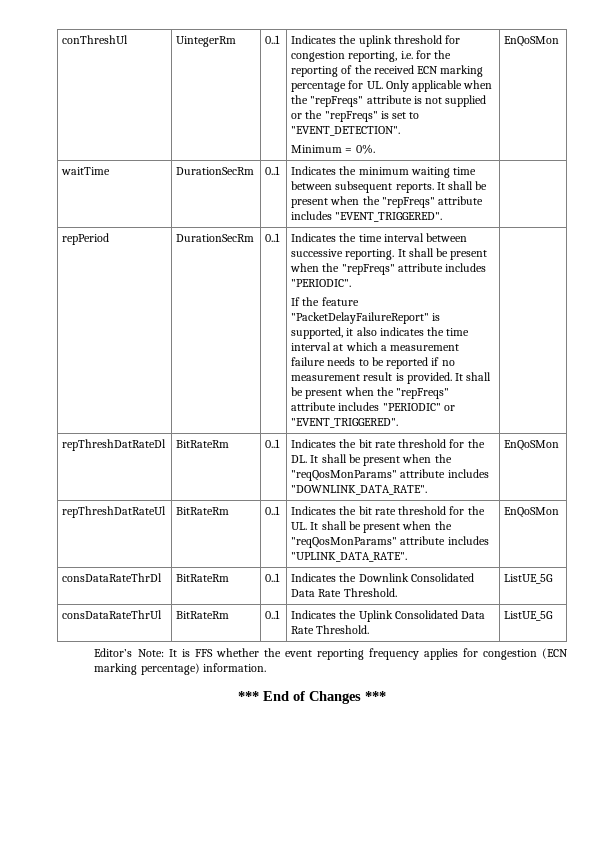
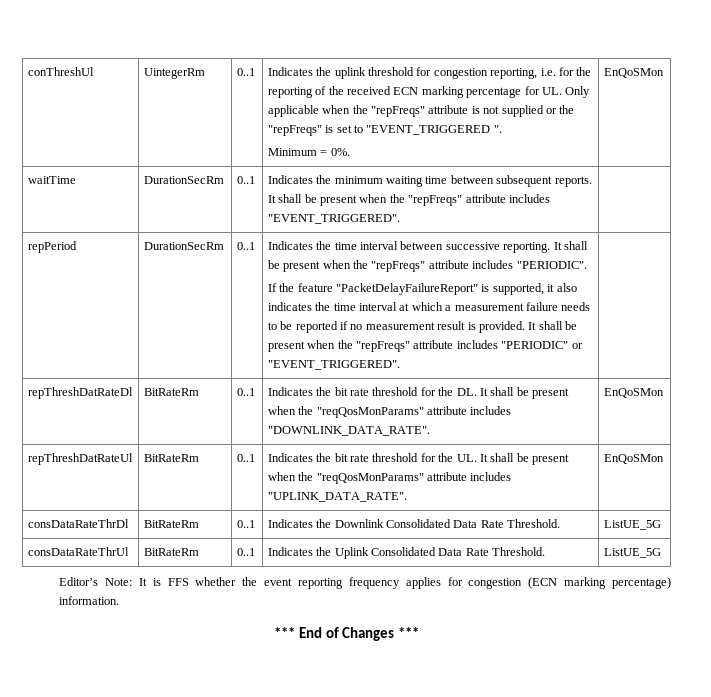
- Indicates the uplink threshold for congestion reporting, i.e. for the reporting of the received ECN marking percentage for UL. Only applicable when the "repFreqs" attribute is not supplied or the "repFreqs" is set to "EVENT_DETECTION".
+ Indicates the uplink threshold for congestion reporting, i.e. for the reporting of the received ECN marking percentage for UL. Only applicable when the "repFreqs" attribute is not supplied or the "repFreqs" is set to "EVENT_TRIGGERED ".

